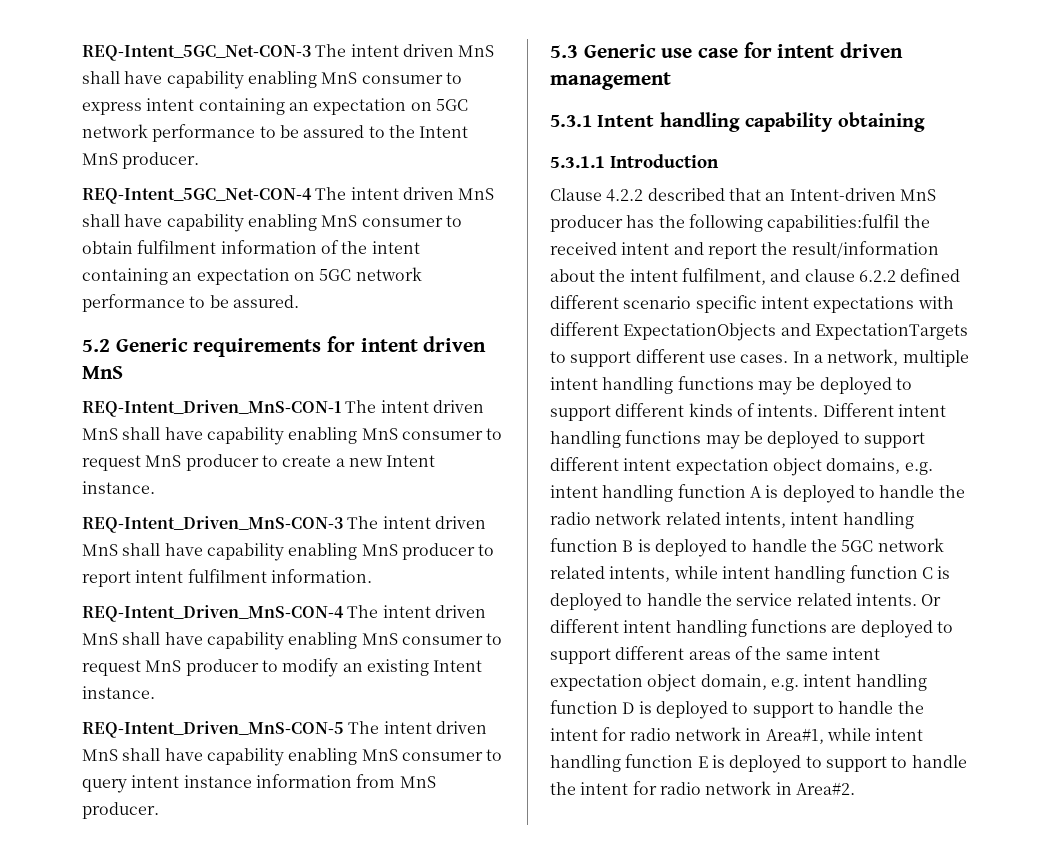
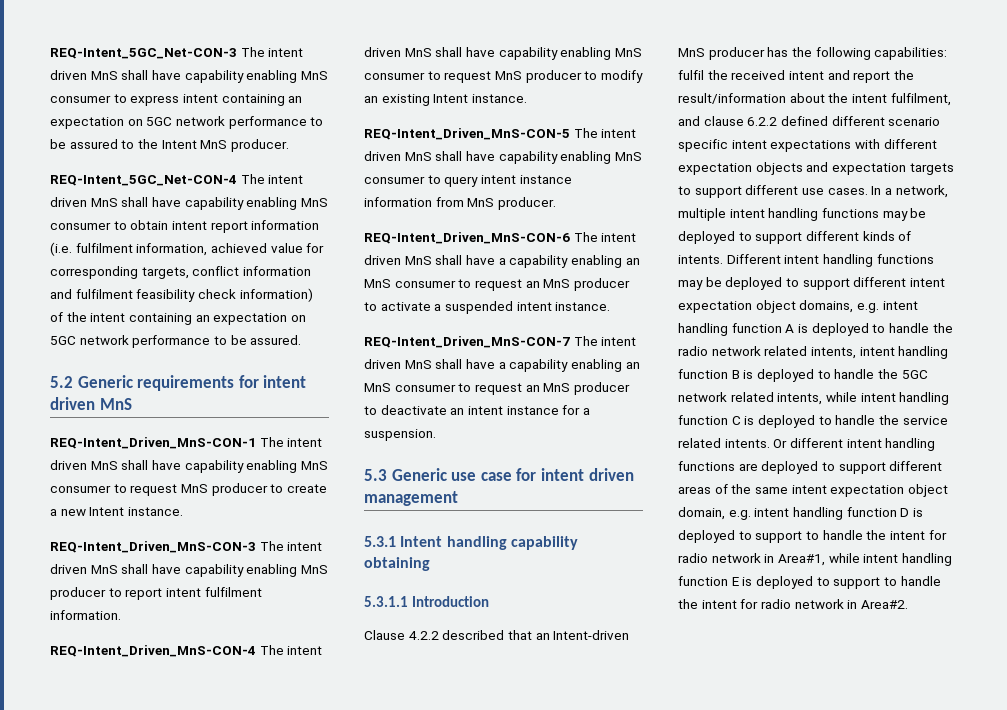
- REQ-Intent_5GC_Net-CON-4 The intent driven MnS shall have capability enabling MnS consumer to obtain fulfilment information of the intent containing an expectation on 5GC network performance to be assured.
+ REQ-Intent_5GC_Net-CON-4 The intent driven MnS shall have capability enabling MnS consumer to obtain intent report information (i.e. fulfilment information, achieved value for corresponding targets, conflict information and fulfilment feasibility check information) of the intent containing an expectation on 5GC network performance to be assured.
+ REQ-Intent_Driven_MnS-CON-6 The intent driven MnS shall have a capability enabling an MnS consumer to request an MnS producer to activate a suspended intent instance.
+ REQ-Intent_Driven_MnS-CON-7 The intent driven MnS shall have a capability enabling an MnS consumer to request an MnS producer to deactivate an intent instance for a suspension.
- Clause 4.2.2 described that an Intent-driven MnS producer has the following capabilities:fulfil the received intent and report the result/information about the intent fulfilment, and clause 6.2.2 defined different scenario specific intent expectations with different ExpectationObjects and ExpectationTargets to support different use cases.
+ Clause 4.2.2 described that an Intent-driven MnS producer has the following capabilities: fulfil the received intent and report the result/information about the intent fulfilment, and clause 6.2.2 defined different scenario specific intent expectations with different expectation objects and expectation targets to support different use cases.

